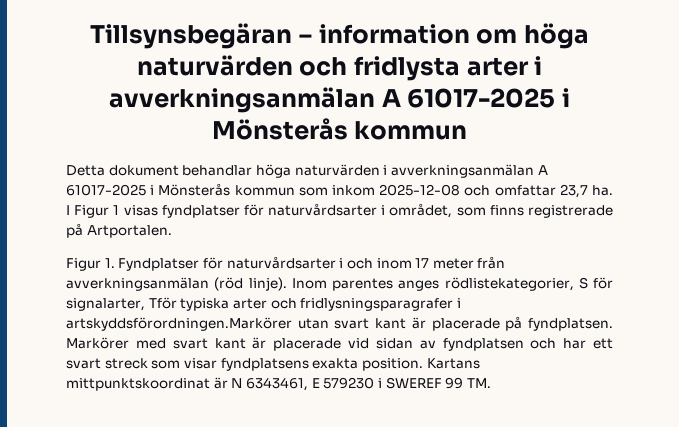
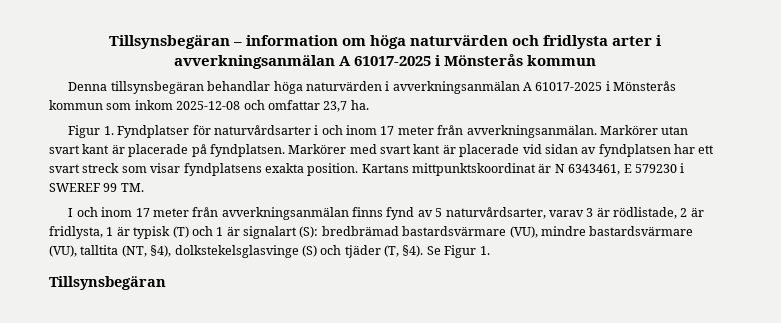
- Detta dokument behandlar höga naturvärden i avverkningsanmälan A 61017-2025 i Mönsterås kommun som inkom 2025-12-08 och omfattar 23,7 ha. I Figur 1 visas fyndplatser för naturvårdsarter i området, som finns registrerade på Artportalen.
+ Denna tillsynsbegäran behandlar höga naturvärden i avverkningsanmälan A 61017-2025 i Mönsterås kommun som inkom 2025-12-08 och omfattar 23,7 ha.
- Figur 1. Fyndplatser för naturvårdsarter i och inom 17 meter från avverkningsanmälan (röd linje). Inom parentes anges rödlistekategorier, S för signalarter, Tför typiska arter och fridlysningsparagrafer i artskyddsförordningen.Markörer utan svart kant är placerade på fyndplatsen.
+ Figur 1. Fyndplatser för naturvårdsarter i och inom 17 meter från avverkningsanmälan. Markörer utan svart kant är placerade på fyndplatsen.
- Markörer med svart kant är placerade vid sidan av fyndplatsen och har ett svart streck som visar fyndplatsens exakta position.
+ Markörer med svart kant är placerade vid sidan av fyndplatsen har ett svart streck som visar fyndplatsens exakta position.
+ I och inom 17 meter från avverkningsanmälan finns fynd av 5 naturvårdsarter, varav 3 är rödlistade, 2 är fridlysta, 1 är typisk (T) och 1 är signalart (S): bredbrämad bastardsvärmare (VU), mindre bastardsvärmare (VU), talltita (NT, §4), dolkstekelsglasvinge (S) och tjäder (T, §4). Se Figur 1.
+ Tillsynsbegäran

